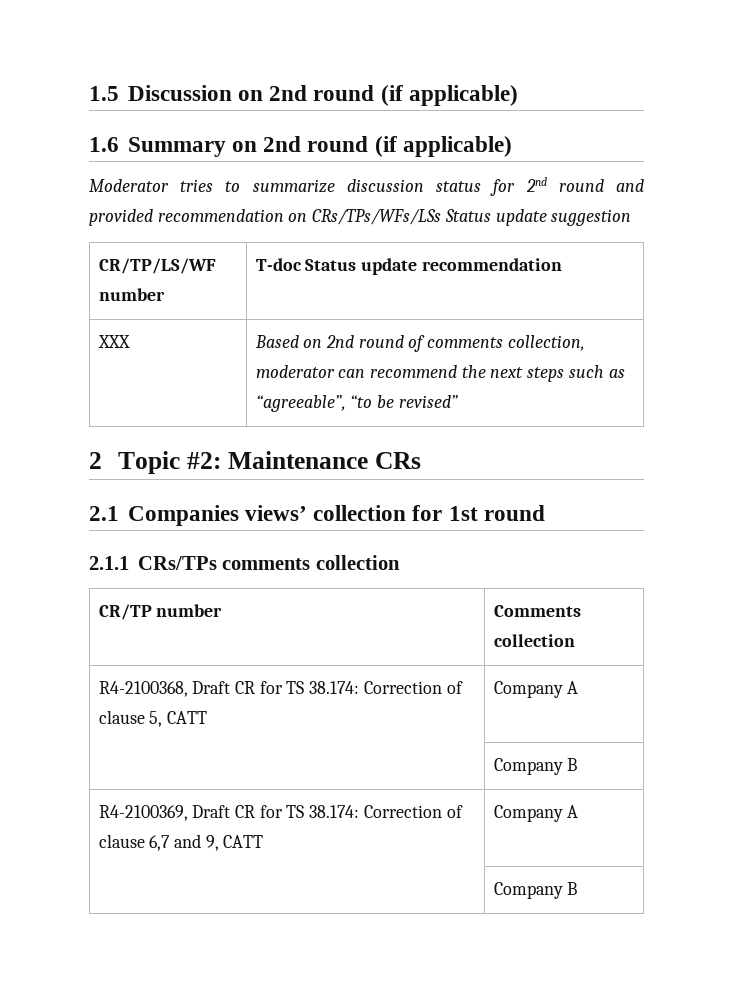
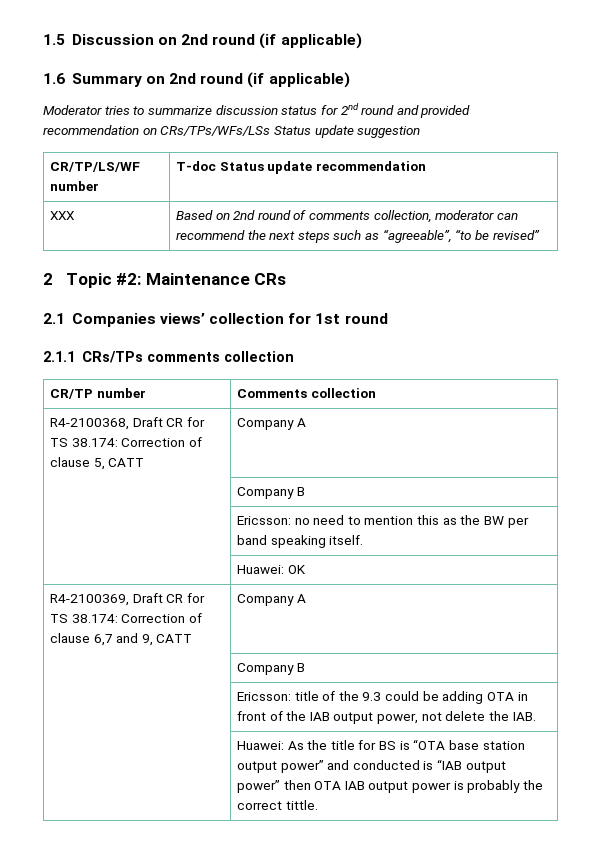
+ | Ericsson: no need to mention this as the BW per band speaking itself.
+ | Huawei: OK
+ | Ericsson: title of the 9.3 could be adding OTA in front of the IAB output power, not delete the IAB.
+ | Huawei: As the title for BS is “OTA base station output power” and conducted is “IAB output power” then OTA IAB output power is probably the correct tittle.

